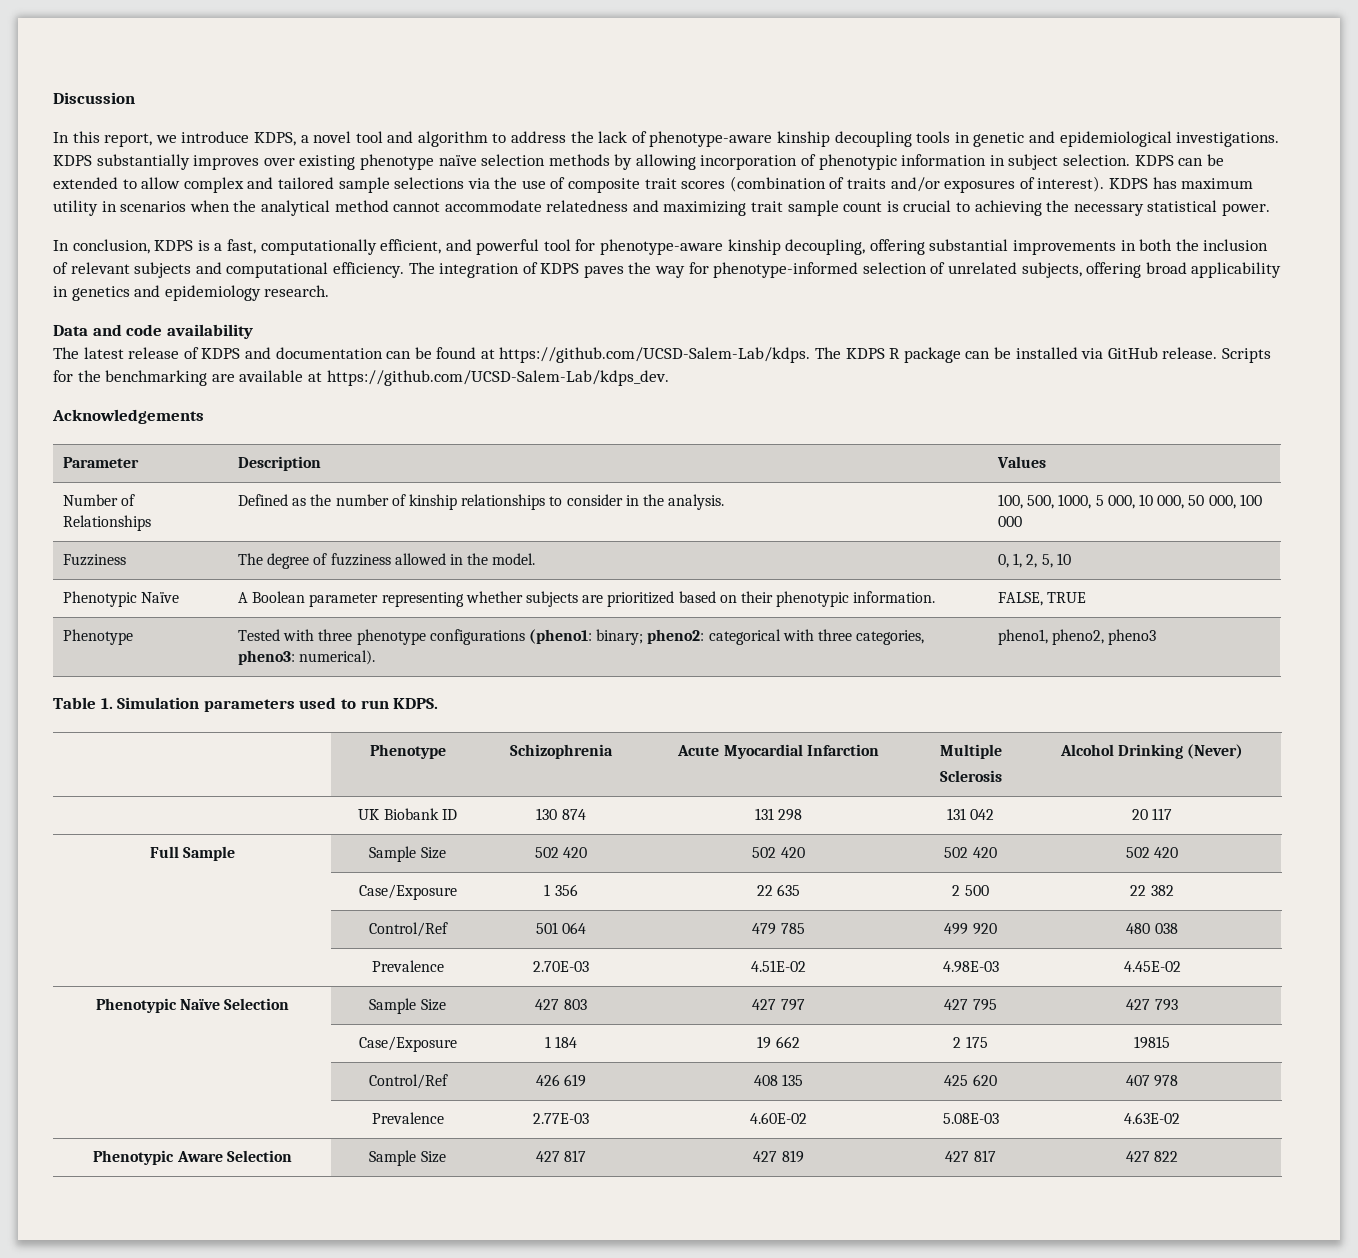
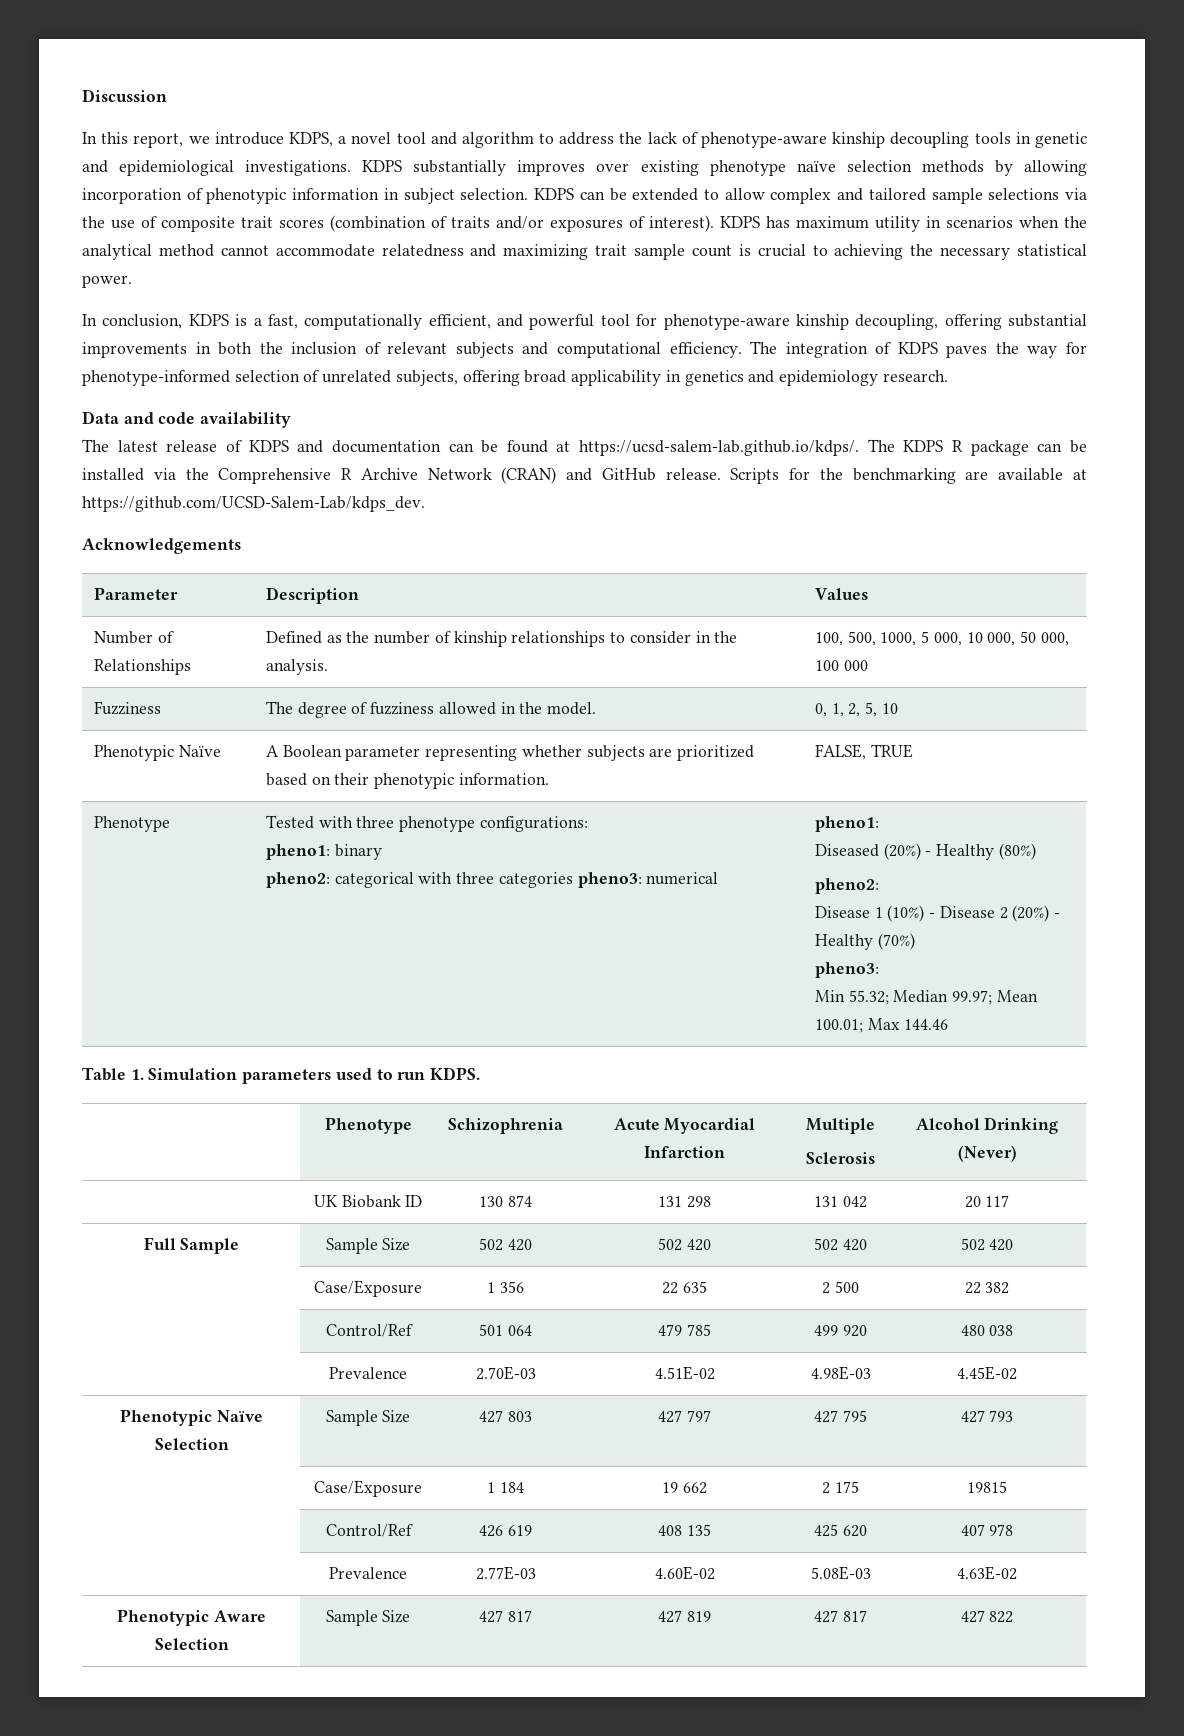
- The latest release of KDPS and documentation can be found at https://github.com/UCSD-Salem-Lab/kdps. The KDPS R package can be installed via GitHub release.
+ The latest release of KDPS and documentation can be found at https://ucsd-salem-lab.github.io/kdps/. The KDPS R package can be installed via the Comprehensive R Archive Network (CRAN) and GitHub release.
- Tested with three phenotype configurations (pheno1: binary; pheno2: categorical with three categories, pheno3: numerical). | pheno1, pheno2, pheno3
+ Tested with three phenotype configurations:
+ pheno1: binary
+ pheno2: categorical with three categories pheno3: numerical | pheno1:
+ Diseased (20%) - Healthy (80%)
+ pheno2:
+ Disease 1 (10%) - Disease 2 (20%) - Healthy (70%)
+ pheno3:
+ Min 55.32; Median 99.97; Mean 100.01; Max 144.46

